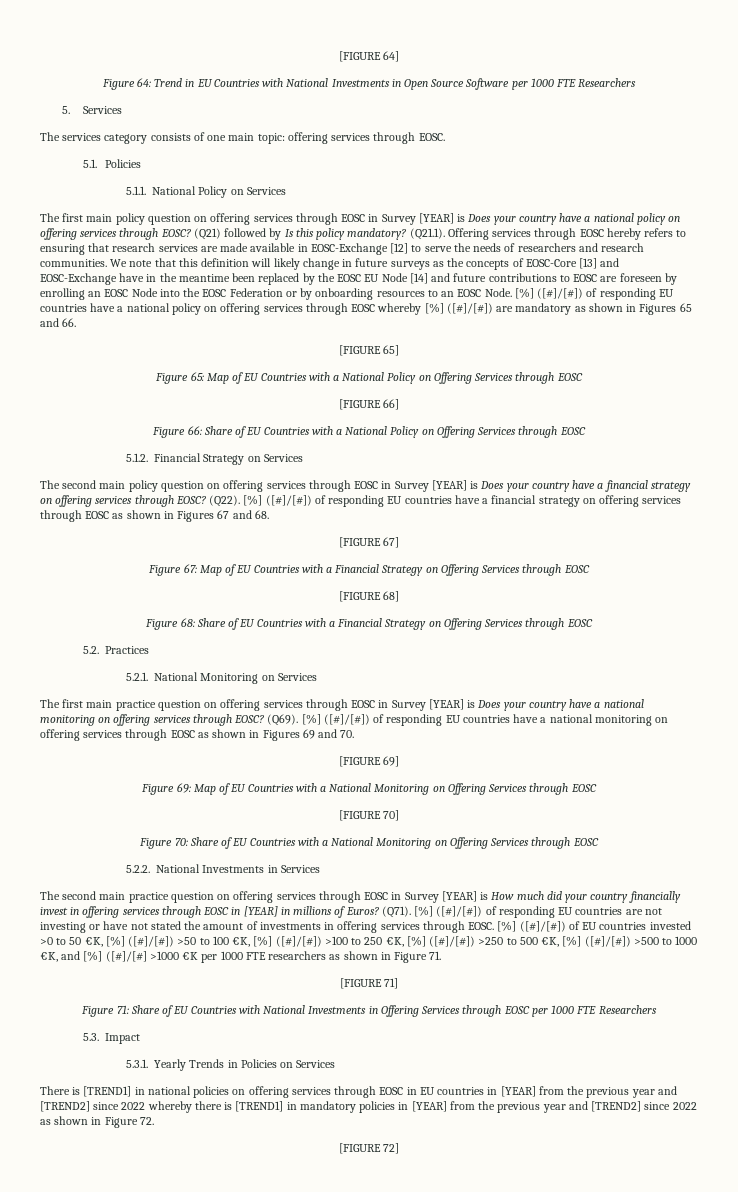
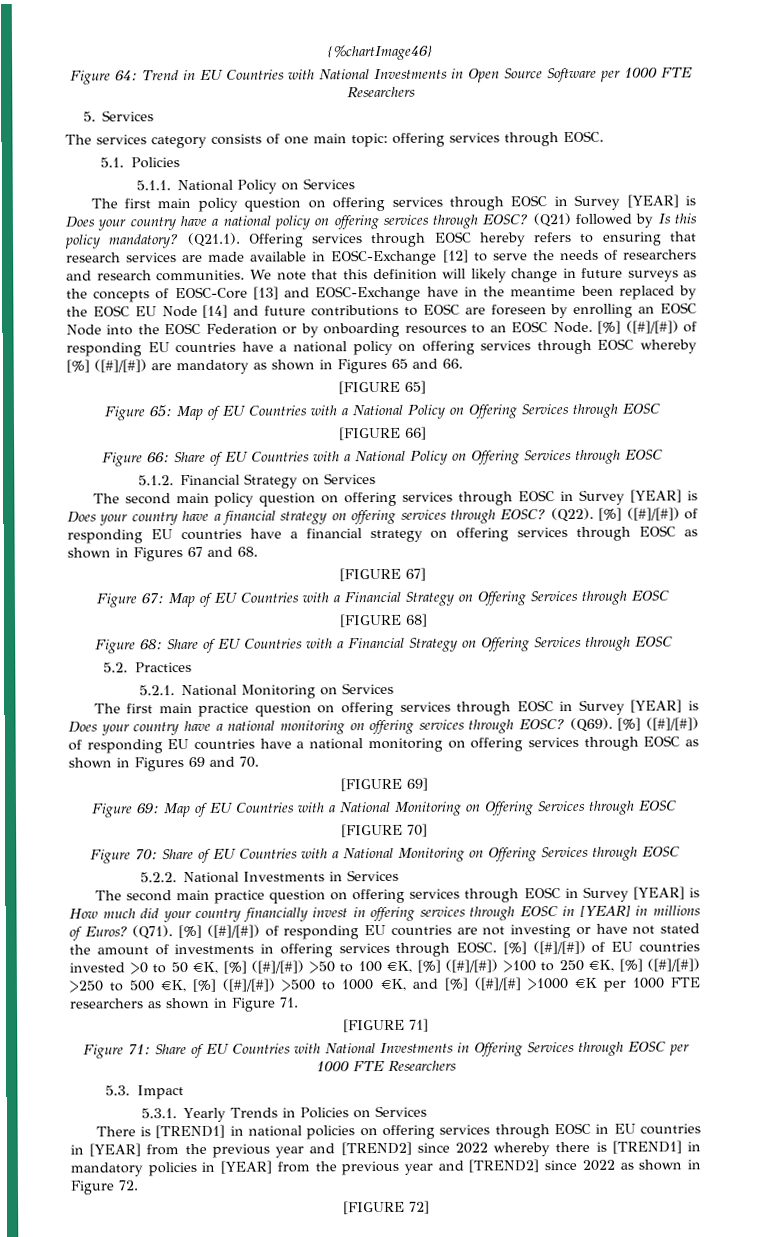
- [FIGURE 64]
+ {%chartImage46}

